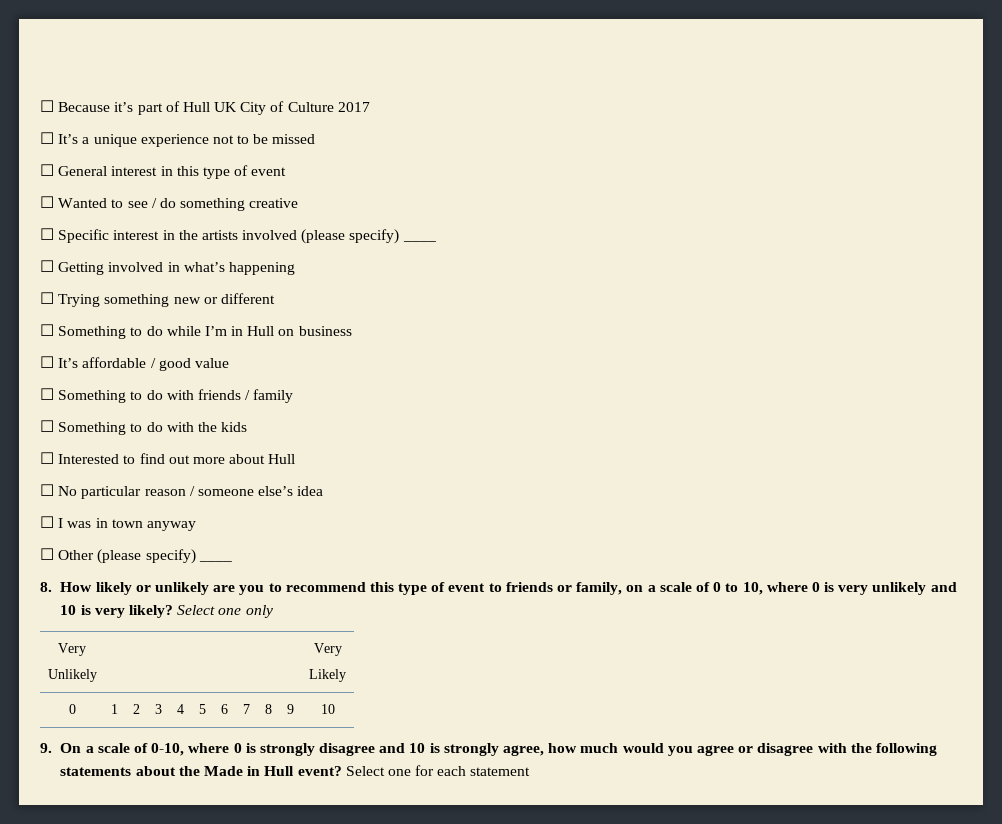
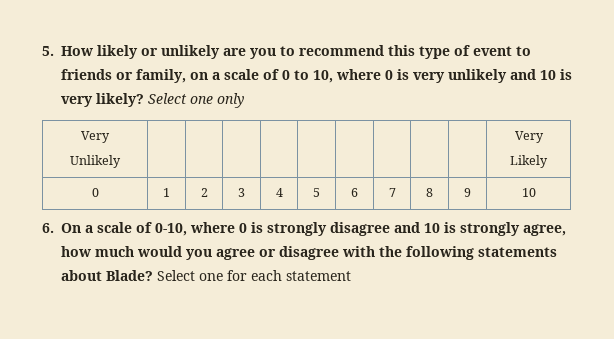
- ☐ Because it’s part of Hull UK City of Culture 2017
- ☐ It’s a unique experience not to be missed
- ☐ General interest in this type of event
- ☐ Wanted to see / do something creative
- ☐ Specific interest in the artists involved (please specify) ____
- ☐ Getting involved in what’s happening
- ☐ Trying something new or different
- ☐ Something to do while I’m in Hull on business
- ☐ It’s affordable / good value
- ☐ Something to do with friends / family
- ☐ Something to do with the kids
- ☐ Interested to find out more about Hull
- ☐ No particular reason / someone else’s idea
- ☐ I was in town anyway
- ☐ Other (please specify) ____
- 8. How likely or unlikely are you to recommend this type of event to friends or family, on a scale of 0 to 10, where 0 is very unlikely and 10 is very likely?
+ 5. How likely or unlikely are you to recommend this type of event to friends or family, on a scale of 0 to 10, where 0 is very unlikely and 10 is very likely?
- 9. On a scale of 0-10, where 0 is strongly disagree and 10 is strongly agree, how much would you agree or disagree with the following statements about the Made in Hull event?
+ 6. On a scale of 0-10, where 0 is strongly disagree and 10 is strongly agree, how much would you agree or disagree with the following statements about Blade?

